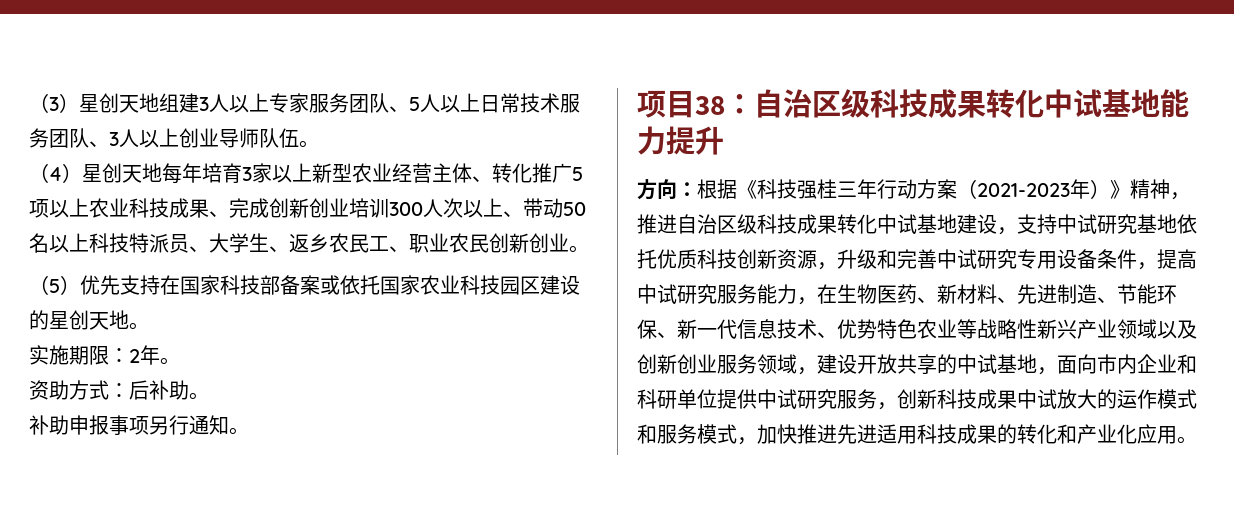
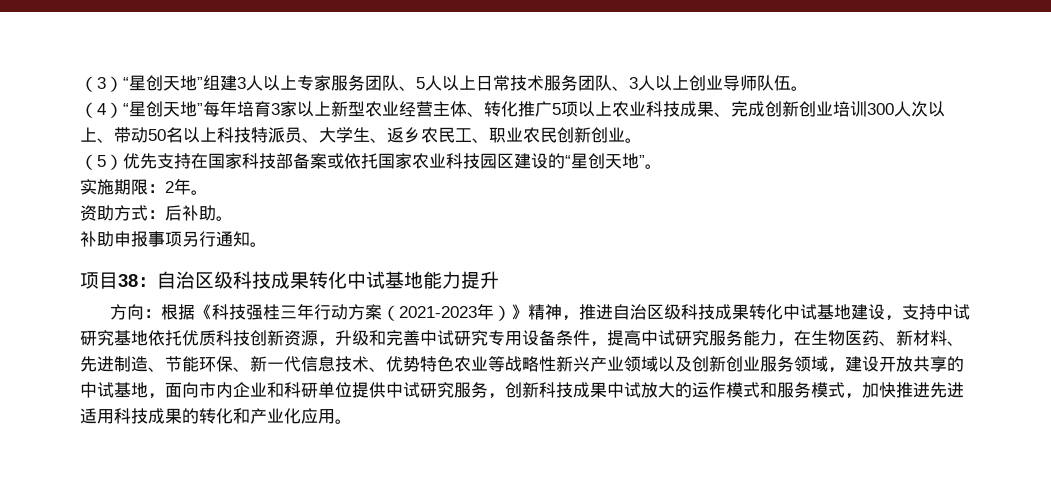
- （3）星创天地组建3人以上专家服务团队、5人以上日常技术服务团队、3人以上创业导师队伍。
+ （3）“星创天地”组建3人以上专家服务团队、5人以上日常技术服务团队、3人以上创业导师队伍。
- （4）星创天地每年培育3家以上新型农业经营主体、转化推广5项以上农业科技成果、完成创新创业培训300人次以上、带动50名以上科技特派员、大学生、返乡农民工、职业农民创新创业。
+ （4）“星创天地”每年培育3家以上新型农业经营主体、转化推广5项以上农业科技成果、完成创新创业培训300人次以上、带动50名以上科技特派员、大学生、返乡农民工、职业农民创新创业。
- （5）优先支持在国家科技部备案或依托国家农业科技园区建设的星创天地。
+ （5）优先支持在国家科技部备案或依托国家农业科技园区建设的“星创天地”。

